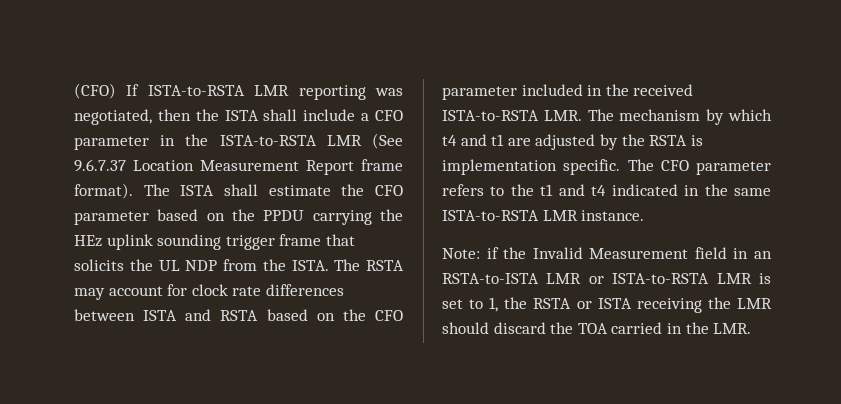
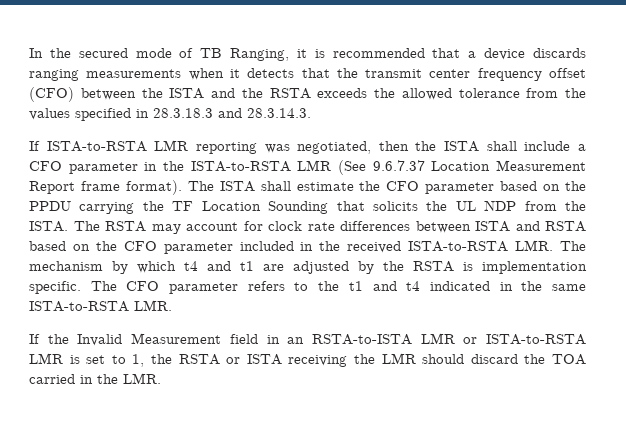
- (CFO) If ISTA-to-RSTA LMR reporting was negotiated, then the ISTA shall include a CFO parameter in the ISTA-to-RSTA LMR (See 9.6.7.37 Location Measurement Report frame format).
+ In the secured mode of TB Ranging, it is recommended that a device discards ranging measurements when it detects that the transmit center frequency offset (CFO) between the ISTA and the RSTA exceeds the allowed tolerance from the values specified in 28.3.18.3 and 28.3.14.3.
+ If ISTA-to-RSTA LMR reporting was negotiated, then the ISTA shall include a CFO parameter in the ISTA-to-RSTA LMR (See 9.6.7.37 Location Measurement Report frame format).
- The ISTA shall estimate the CFO parameter based on the PPDU carrying the HEz uplink sounding trigger frame that solicits the UL NDP from the ISTA.
+ The ISTA shall estimate the CFO parameter based on the PPDU carrying the TF Location Sounding that solicits the UL NDP from the ISTA.
- The CFO parameter refers to the t1 and t4 indicated in the same ISTA-to-RSTA LMR instance.
- Note: if the Invalid Measurement field in an RSTA-to-ISTA LMR or ISTA-to-RSTA LMR is set to 1, the RSTA or ISTA receiving the LMR should discard the TOA carried in the LMR.
+ The CFO parameter refers to the t1 and t4 indicated in the same ISTA-to-RSTA LMR.
+ If the Invalid Measurement field in an RSTA-to-ISTA LMR or ISTA-to-RSTA LMR is set to 1, the RSTA or ISTA receiving the LMR should discard the TOA carried in the LMR.

